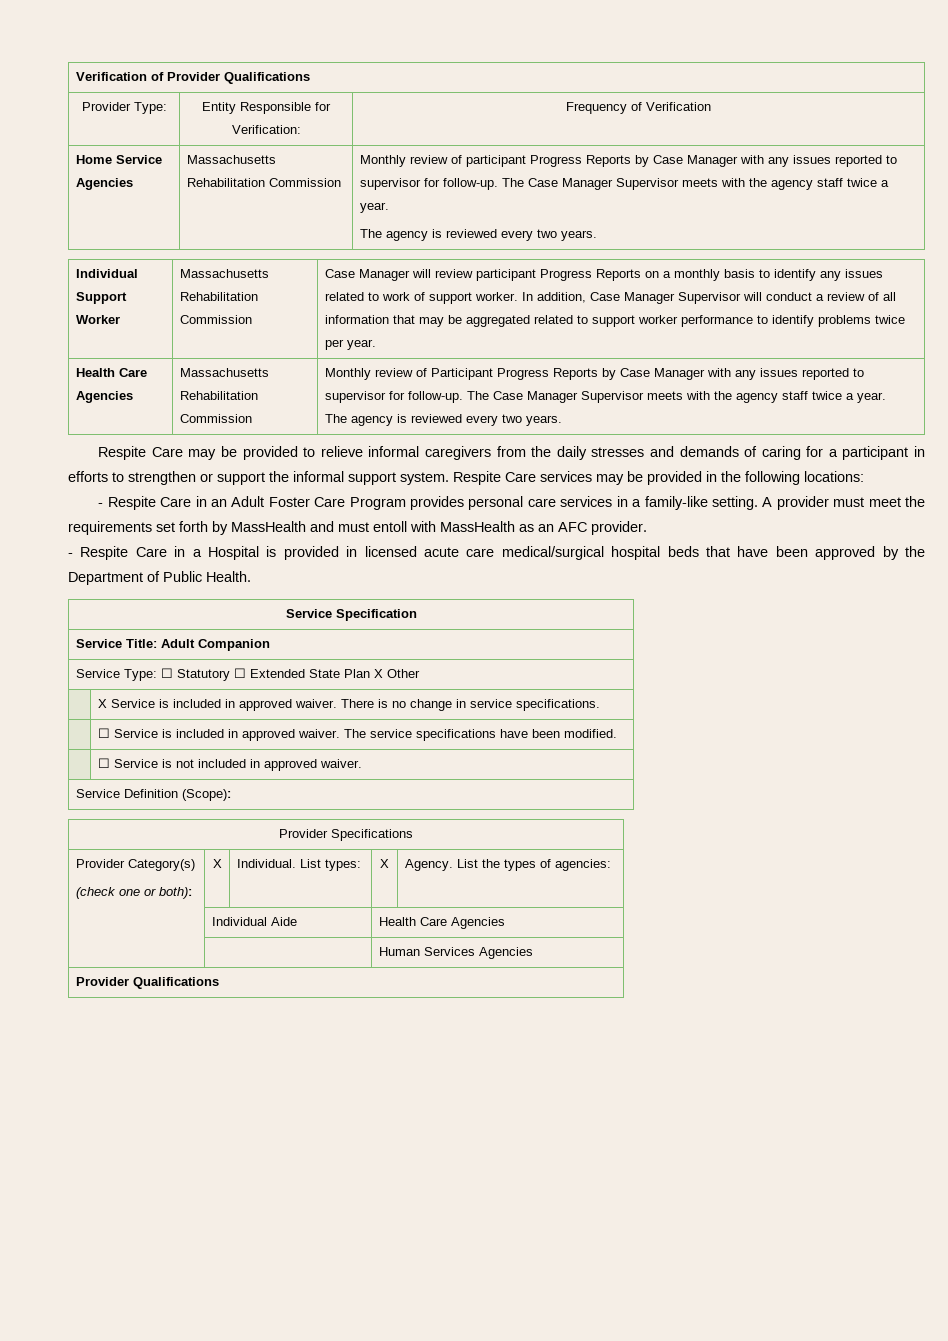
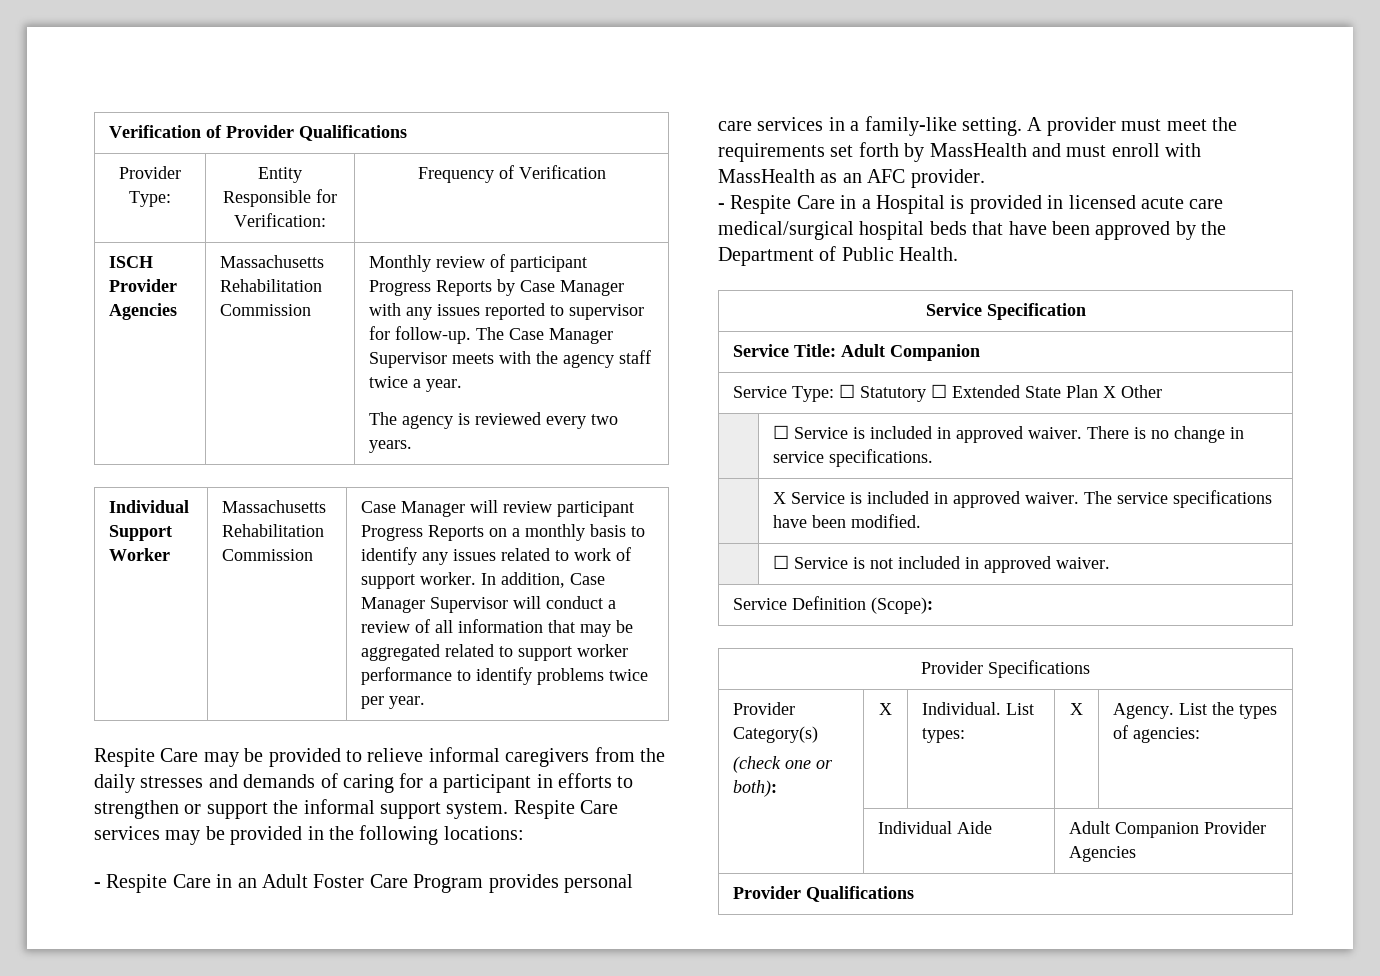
- Home Service Agencies
+ ISCH Provider Agencies
- Health Care Agencies | Massachusetts Rehabilitation Commission | Monthly review of Participant Progress Reports by Case Manager with any issues reported to supervisor for follow-up. The Case Manager Supervisor meets with the agency staff twice a year.
- The agency is reviewed every two years.
- A provider must meet the requirements set forth by MassHealth and must entoll with MassHealth as an AFC provider.
+ A provider must meet the requirements set forth by MassHealth and must enroll with MassHealth as an AFC provider.
- | X Service is included in approved waiver. There is no change in service specifications.
+ | ☐ Service is included in approved waiver. There is no change in service specifications.
- | ☐ Service is included in approved waiver. The service specifications have been modified.
+ | X Service is included in approved waiver. The service specifications have been modified.
- | Individual Aide | Health Care Agencies
- | | Human Services Agencies
+ | Individual Aide | Adult Companion Provider Agencies

